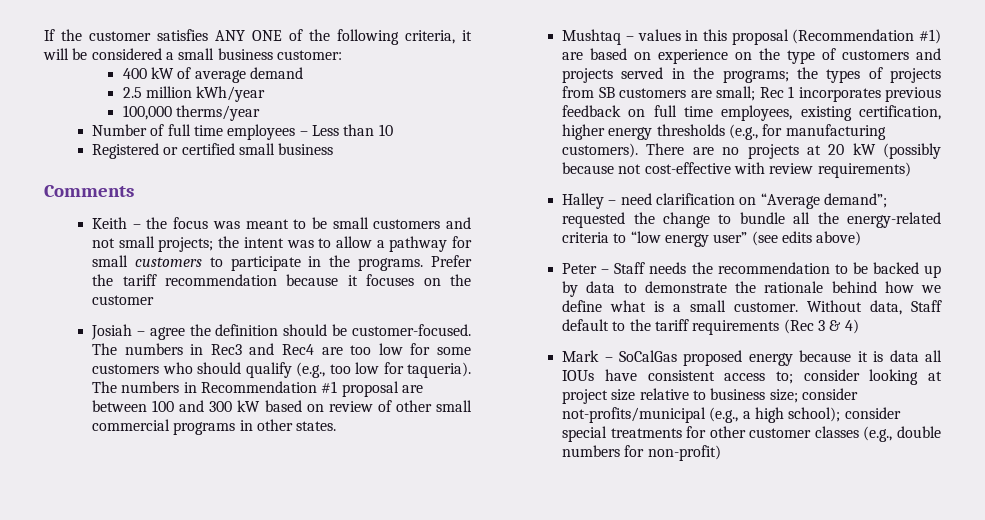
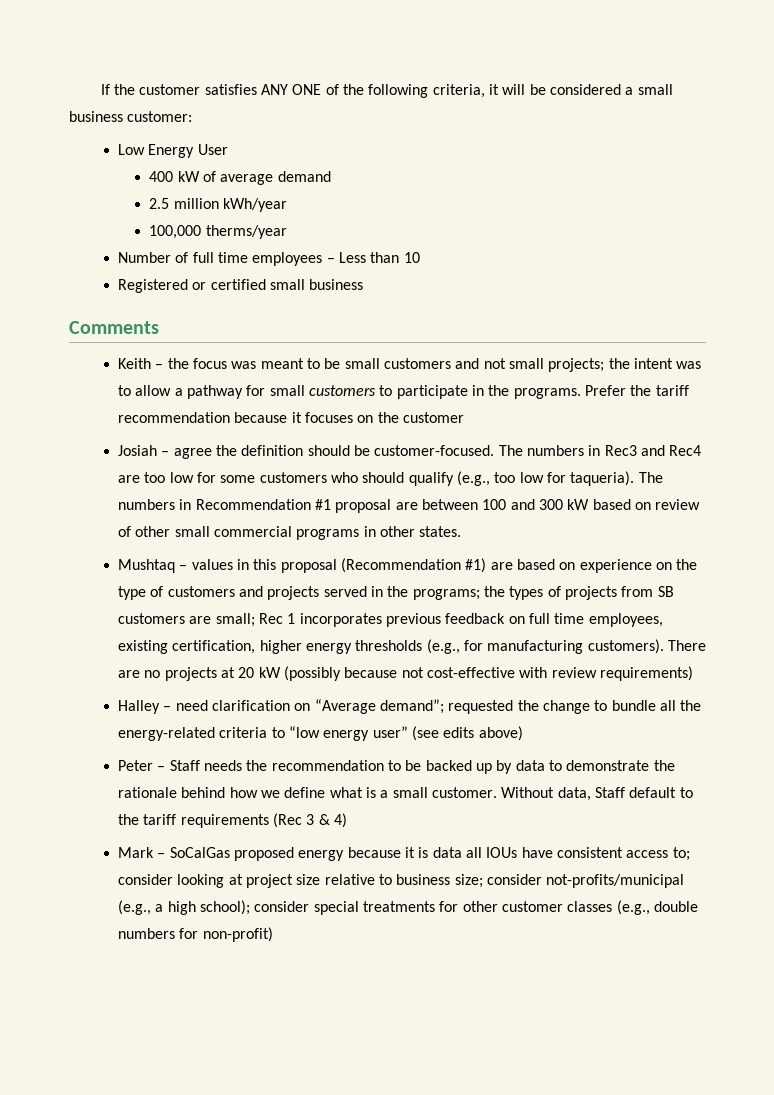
+ Low Energy User

